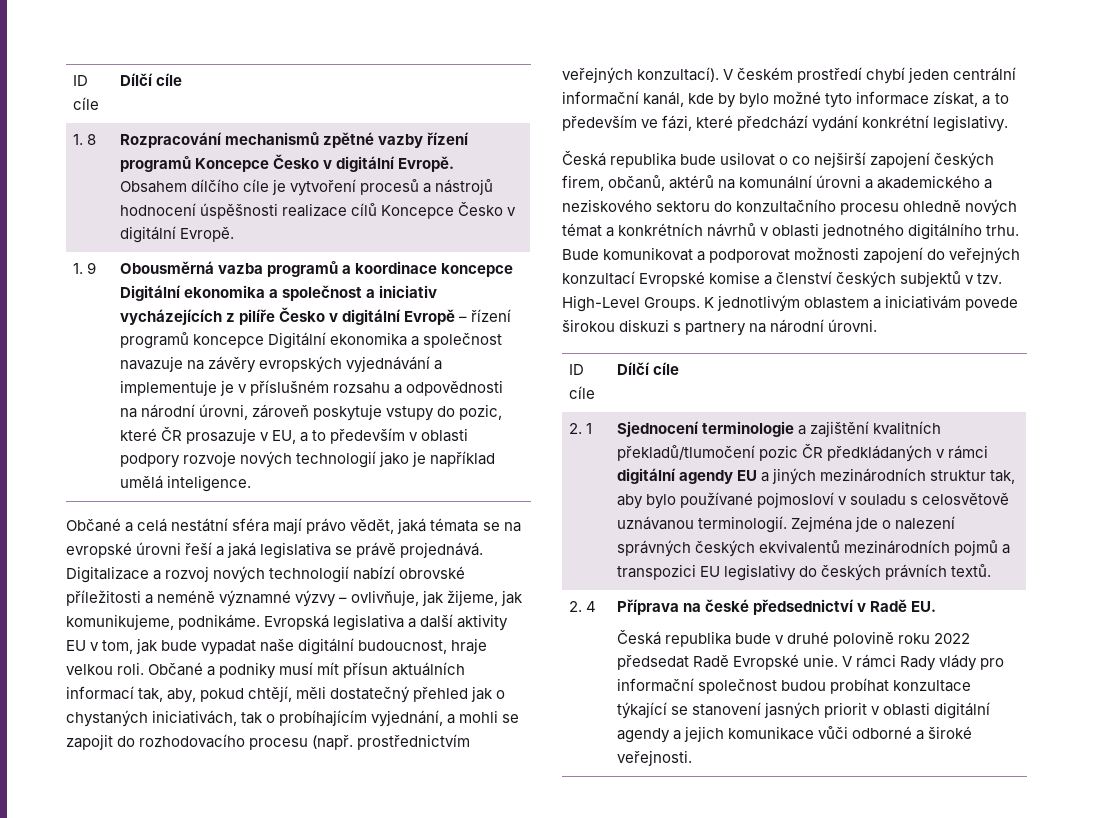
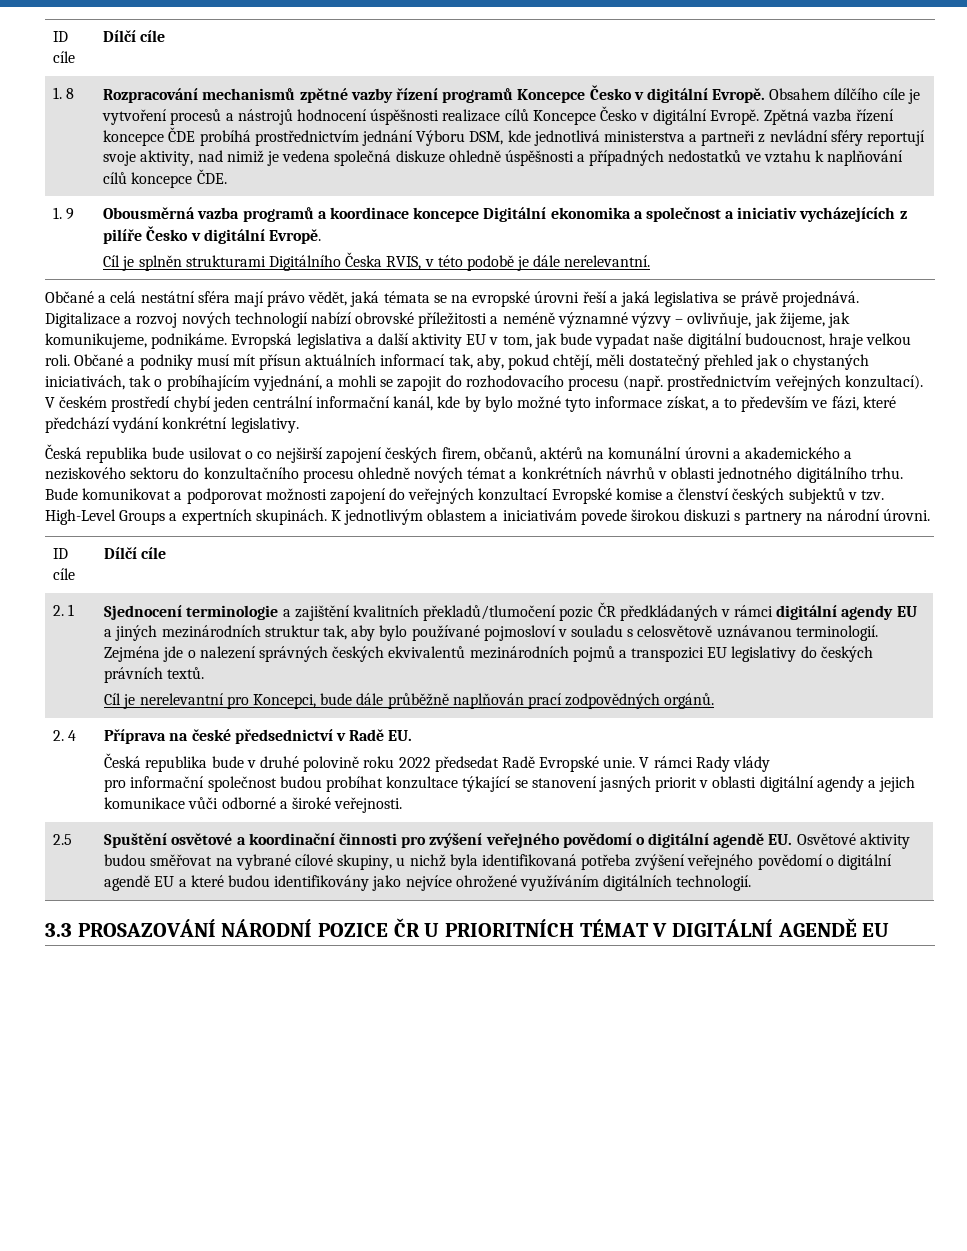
+ Zpětná vazba řízení koncepce ČDE probíhá prostřednictvím jednání Výboru DSM, kde jednotlivá ministerstva a partneři z nevládní sféry reportují svoje aktivity, nad nimiž je vedena společná diskuze ohledně úspěšnosti a případných nedostatků ve vztahu k naplňování cílů koncepce ČDE.
- Obousměrná vazba programů a koordinace koncepce Digitální ekonomika a společnost a iniciativ vycházejících z pilíře Česko v digitální Evropě – řízení programů koncepce Digitální ekonomika a společnost navazuje na závěry evropských vyjednávání a implementuje je v příslušném rozsahu a odpovědnosti na národní úrovni, zároveň poskytuje vstupy do pozic, které ČR prosazuje v EU, a to především v oblasti podpory rozvoje nových technologií jako je například umělá inteligence.
+ Obousměrná vazba programů a koordinace koncepce Digitální ekonomika a společnost a iniciativ vycházejících z pilíře Česko v digitální Evropě.
+ Cíl je splněn strukturami Digitálního Česka RVIS, v této podobě je dále nerelevantní.
- High-Level Groups.
+ High-Level Groups a expertních skupinách.
+ Cíl je nerelevantní pro Koncepci, bude dále průběžně naplňován prací zodpovědných orgánů.
- V rámci Rady vlády pro informační společnost budou probíhat konzultace týkající se stanovení jasných priorit v oblasti digitální agendy a jejich komunikace vůči odborné a široké veřejnosti.
+ V rámci Rady vlády
+ pro informační společnost budou probíhat konzultace týkající se stanovení jasných priorit v oblasti digitální agendy a jejich komunikace vůči odborné a široké veřejnosti.
+ 2.5 | Spuštění osvětové a koordinační činnosti pro zvýšení veřejného povědomí o digitální agendě EU. Osvětové aktivity budou směřovat na vybrané cílové skupiny, u nichž byla identifikovaná potřeba zvýšení veřejného povědomí o digitální agendě EU a které budou identifikovány jako nejvíce ohrožené využíváním digitálních technologií.
+ 3.3 PROSAZOVÁNÍ NÁRODNÍ POZICE ČR U PRIORITNÍCH TÉMAT V DIGITÁLNÍ AGENDĚ EU

